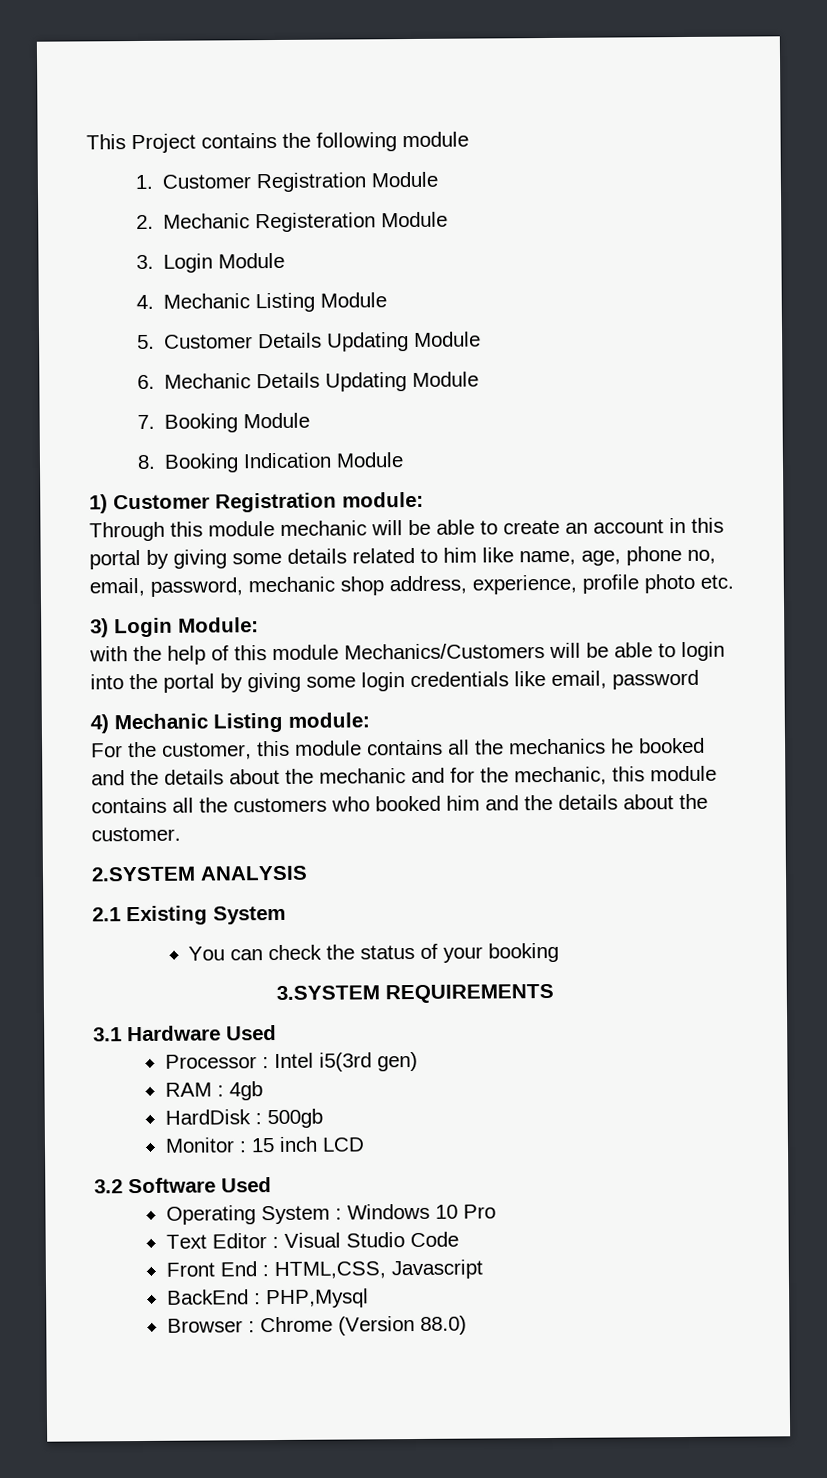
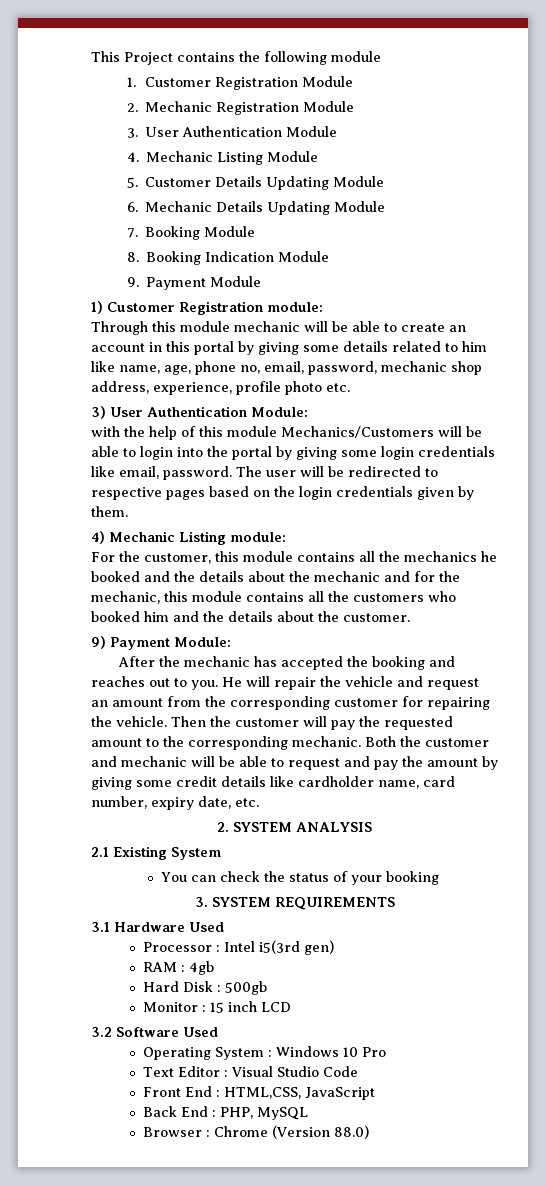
- 2. Mechanic Registeration Module
+ 2. Mechanic Registration Module
- 3. Login Module
+ 3. User Authentication Module
+ 9. Payment Module
- 3) Login Module:
+ 3) User Authentication Module:
- with the help of this module Mechanics/Customers will be able to login into the portal by giving some login credentials like email, password
+ with the help of this module Mechanics/Customers will be able to login into the portal by giving some login credentials like email, password. The user will be redirected to respective pages based on the login credentials given by them.
- 2.SYSTEM ANALYSIS
+ 9) Payment Module:
+ After the mechanic has accepted the booking and reaches out to you. He will repair the vehicle and request an amount from the corresponding customer for repairing the vehicle. Then the customer will pay the requested amount to the corresponding mechanic. Both the customer and mechanic will be able to request and pay the amount by giving some credit details like cardholder name, card number, expiry date, etc.
+ 2. SYSTEM ANALYSIS
- 3.SYSTEM REQUIREMENTS
+ 3. SYSTEM REQUIREMENTS
- HardDisk : 500gb
+ Hard Disk : 500gb
- Front End : HTML,CSS, Javascript
- BackEnd : PHP,Mysql
+ Front End : HTML,CSS, JavaScript
+ Back End : PHP, MySQL

